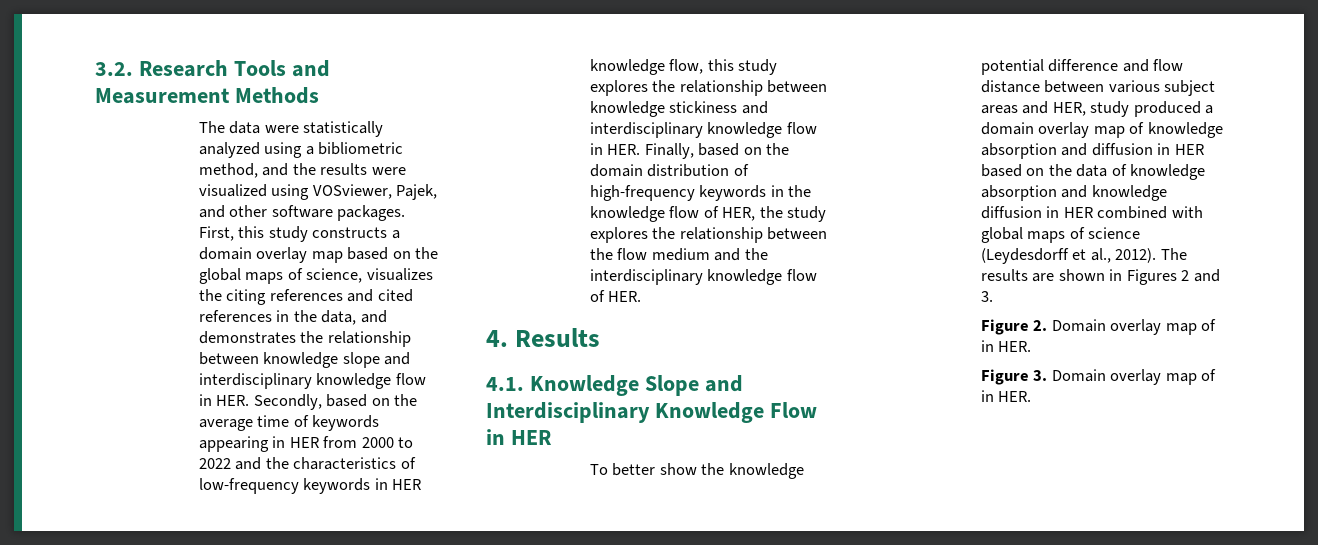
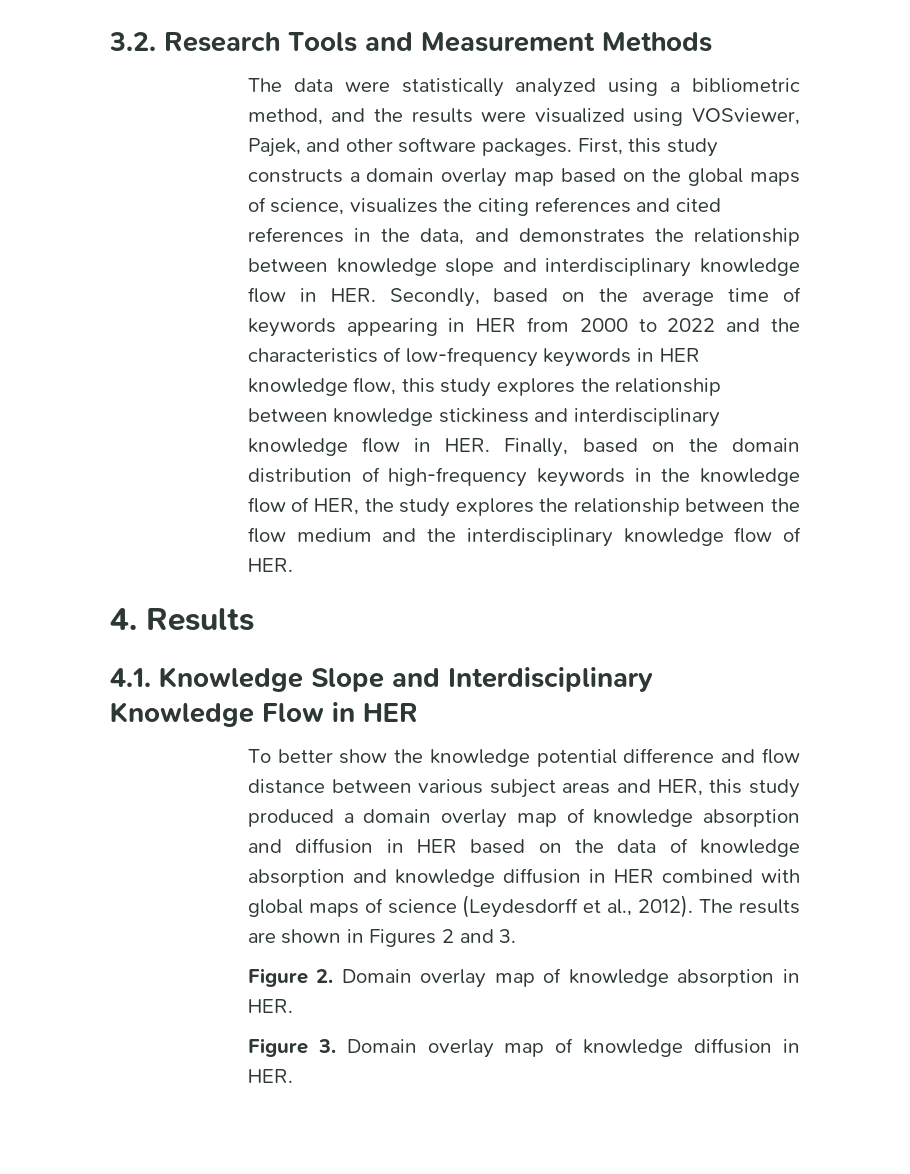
- To better show the knowledge potential difference and flow distance between various subject areas and HER, study produced a domain overlay map of knowledge absorption and diffusion in HER based on the data of knowledge absorption and knowledge diffusion in HER combined with global maps of science (Leydesdorff et al., 2012).
+ To better show the knowledge potential difference and flow distance between various subject areas and HER, this study produced a domain overlay map of knowledge absorption and diffusion in HER based on the data of knowledge absorption and knowledge diffusion in HER combined with global maps of science (Leydesdorff et al., 2012).
- Figure 2. Domain overlay map of in HER.
+ Figure 2. Domain overlay map of knowledge absorption in HER.
- Figure 3. Domain overlay map of in HER.
+ Figure 3. Domain overlay map of knowledge diffusion in HER.

